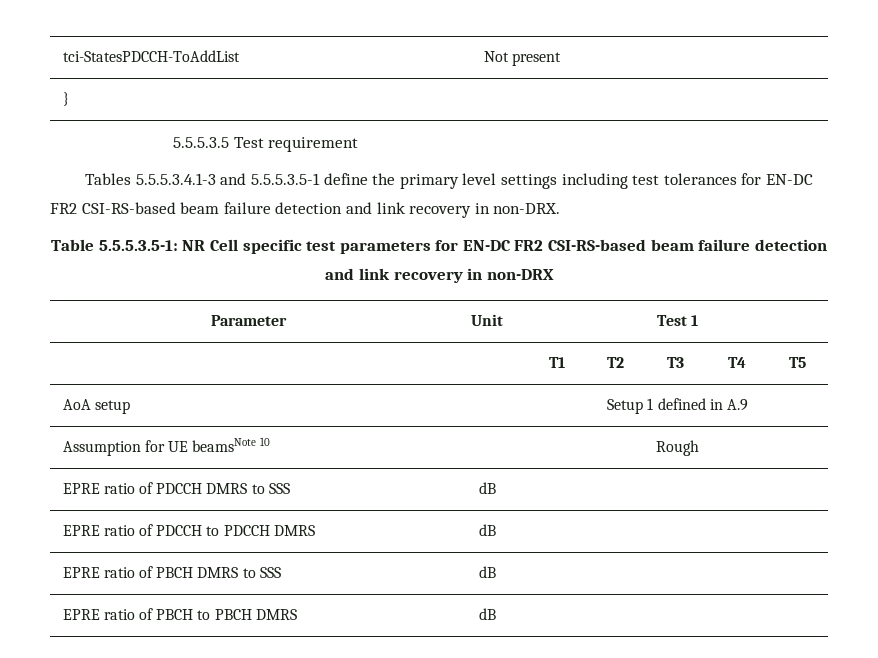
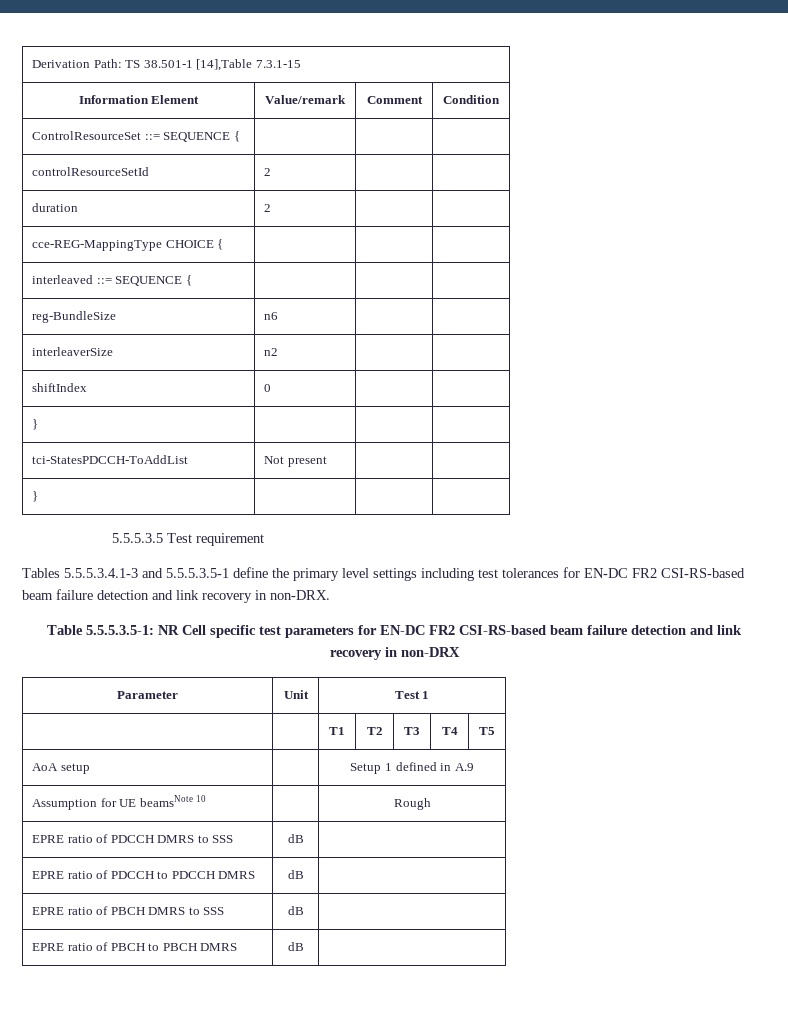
+ Derivation Path: TS 38.501-1 [14],Table 7.3.1-15
+ Information Element | Value/remark | Comment | Condition
+ ControlResourceSet ::= SEQUENCE { | | |
+ controlResourceSetId | 2 | |
+ duration | 2 | |
+ cce-REG-MappingType CHOICE { | | |
+ interleaved ::= SEQUENCE { | | |
+ reg-BundleSize | n6 | |
+ interleaverSize | n2 | |
+ shiftIndex | 0 | |
+ } | | |

